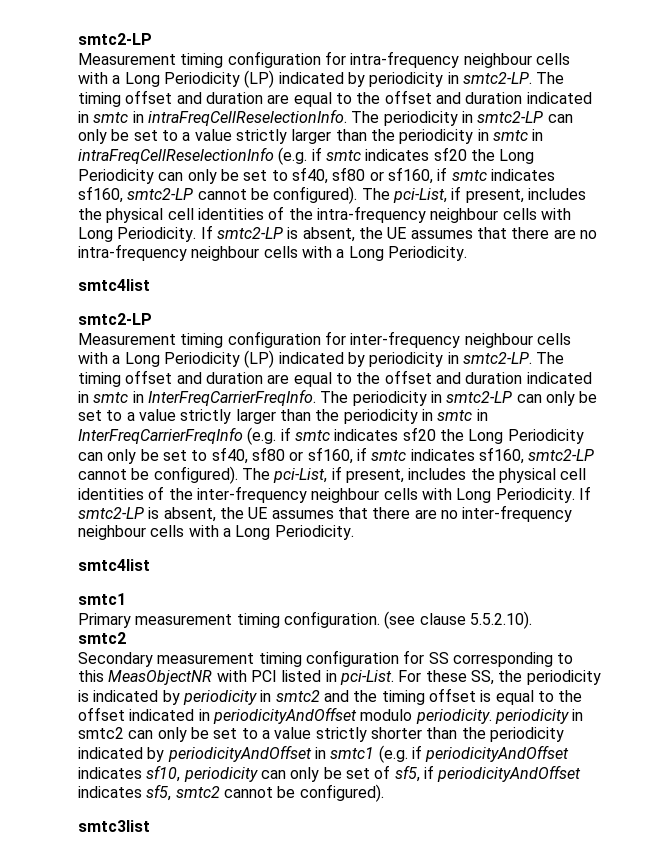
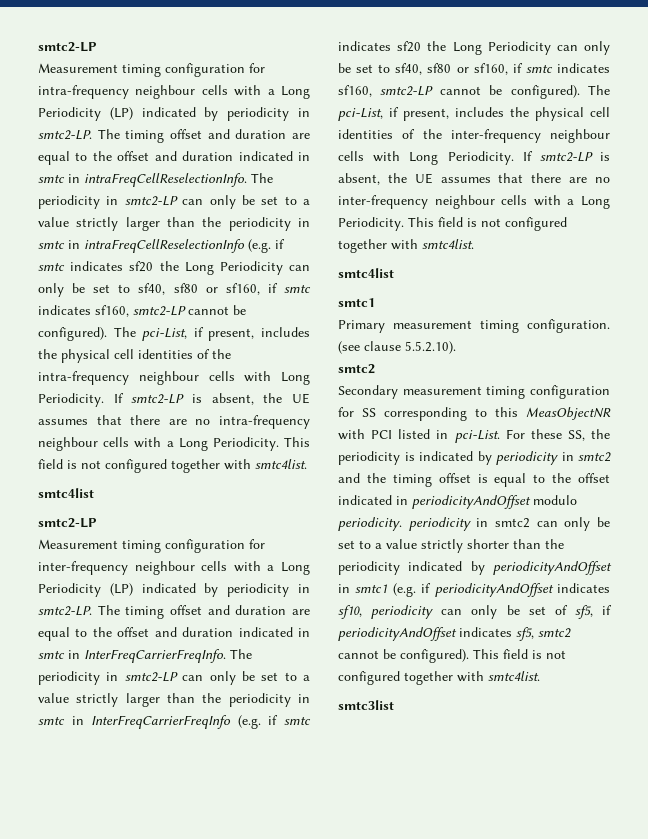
- If smtc2-LP is absent, the UE assumes that there are no intra-frequency neighbour cells with a Long Periodicity.
+ If smtc2-LP is absent, the UE assumes that there are no intra-frequency neighbour cells with a Long Periodicity. This field is not configured together with smtc4list.
- If smtc2-LP is absent, the UE assumes that there are no inter-frequency neighbour cells with a Long Periodicity.
+ If smtc2-LP is absent, the UE assumes that there are no inter-frequency neighbour cells with a Long Periodicity. This field is not configured together with smtc4list.
- For these SS, the periodicity is indicated by periodicity in smtc2 and the timing offset is equal to the offset indicated in periodicityAndOffset modulo periodicity. periodicity in smtc2 can only be set to a value strictly shorter than the periodicity indicated by periodicityAndOffset in smtc1 (e.g. if periodicityAndOffset indicates sf10, periodicity can only be set of sf5, if periodicityAndOffset indicates sf5, smtc2 cannot be configured).
+ For these SS, the periodicity is indicated by periodicity in smtc2 and the timing offset is equal to the offset indicated in periodicityAndOffset modulo periodicity. periodicity in smtc2 can only be set to a value strictly shorter than the periodicity indicated by periodicityAndOffset in smtc1 (e.g. if periodicityAndOffset indicates sf10, periodicity can only be set of sf5, if periodicityAndOffset indicates sf5, smtc2 cannot be configured). This field is not configured together with smtc4list.

